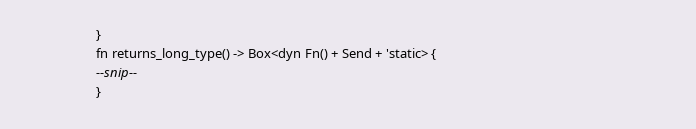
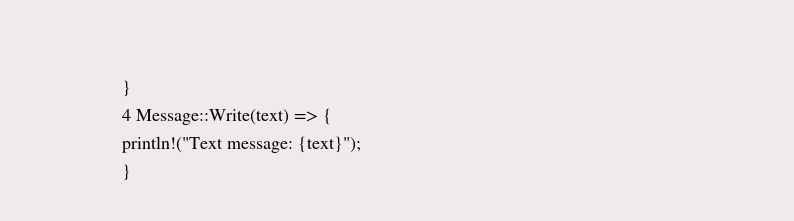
- fn returns_long_type() -> Box<dyn Fn() + Send + 'static> {
- --snip--
+ 4 Message::Write(text) => {
+ println!("Text message: {text}");

